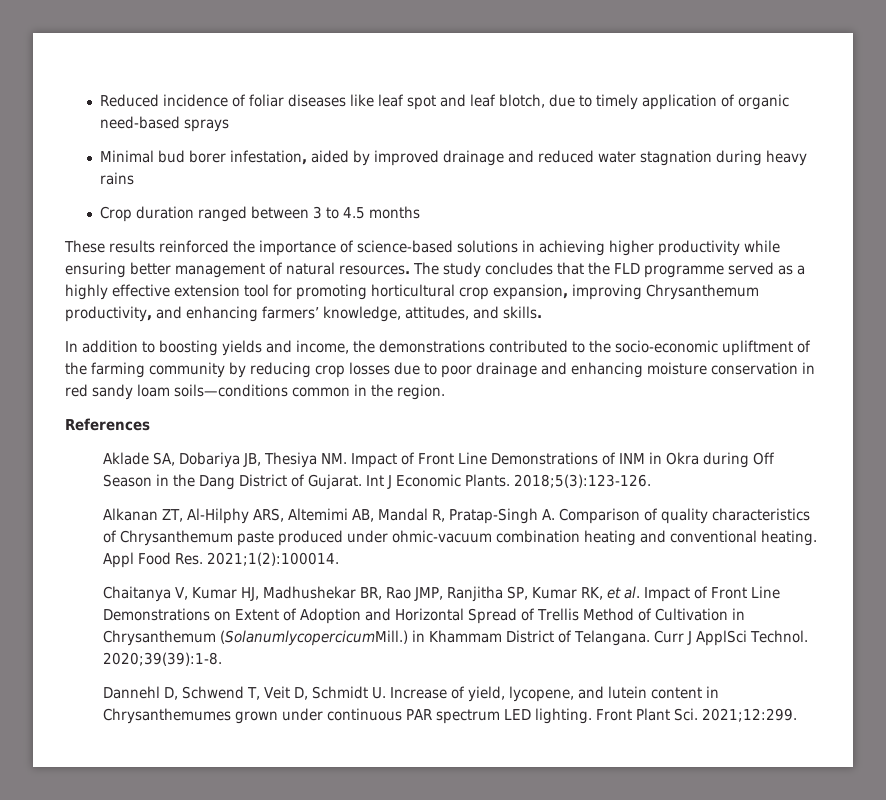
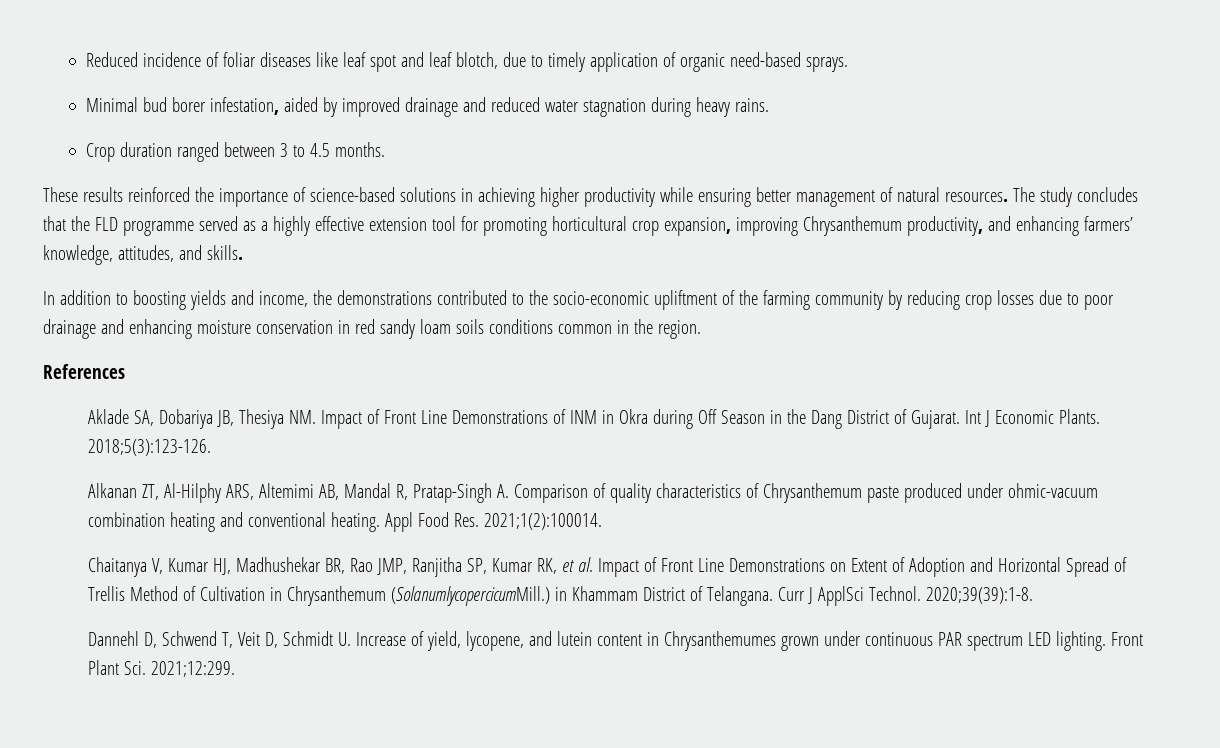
- Reduced incidence of foliar diseases like leaf spot and leaf blotch, due to timely application of organic need-based sprays
+ Reduced incidence of foliar diseases like leaf spot and leaf blotch, due to timely application of organic need-based sprays.
- Minimal bud borer infestation, aided by improved drainage and reduced water stagnation during heavy rains
+ Minimal bud borer infestation, aided by improved drainage and reduced water stagnation during heavy rains.
- Crop duration ranged between 3 to 4.5 months
+ Crop duration ranged between 3 to 4.5 months.
- In addition to boosting yields and income, the demonstrations contributed to the socio-economic upliftment of the farming community by reducing crop losses due to poor drainage and enhancing moisture conservation in red sandy loam soils—conditions common in the region.
+ In addition to boosting yields and income, the demonstrations contributed to the socio-economic upliftment of the farming community by reducing crop losses due to poor drainage and enhancing moisture conservation in red sandy loam soils conditions common in the region.

